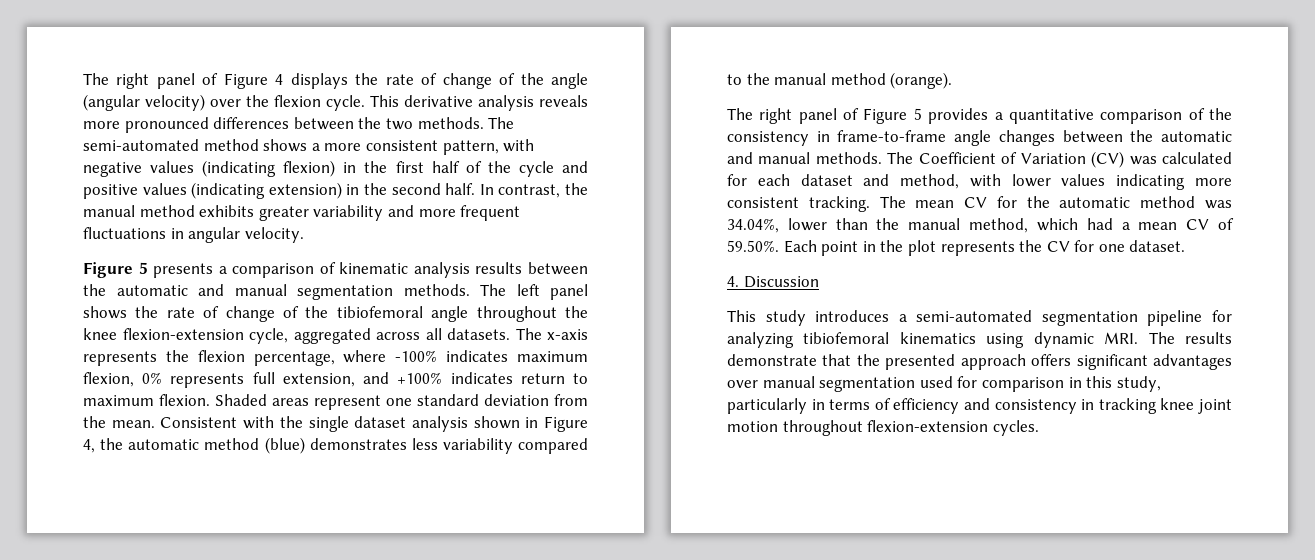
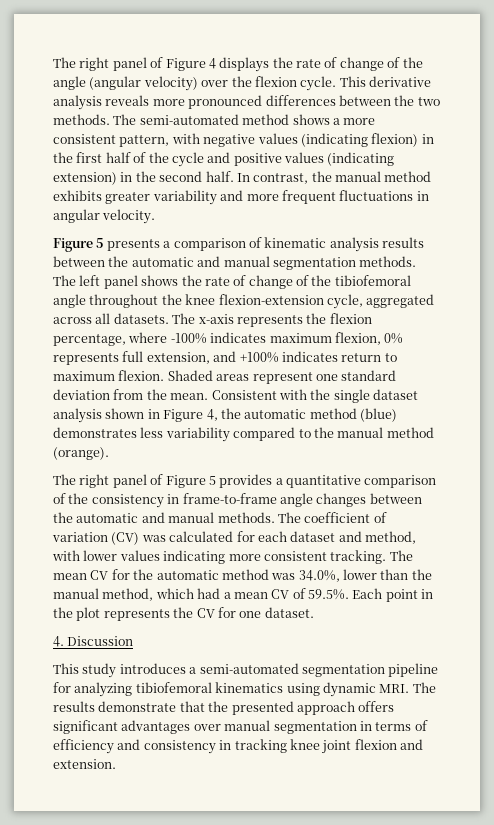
- The Coefficient of Variation (CV) was calculated for each dataset and method, with lower values indicating more consistent tracking.
+ The coefficient of variation (CV) was calculated for each dataset and method, with lower values indicating more consistent tracking.
- The mean CV for the automatic method was 34.04%, lower than the manual method, which had a mean CV of 59.50%. Each point in the plot represents the CV for one dataset.
+ The mean CV for the automatic method was 34.0%, lower than the manual method, which had a mean CV of 59.5%. Each point in the plot represents the CV for one dataset.
- This study introduces a semi-automated segmentation pipeline for analyzing tibiofemoral kinematics using dynamic MRI. The results demonstrate that the presented approach offers significant advantages over manual segmentation used for comparison in this study, particularly in terms of efficiency and consistency in tracking knee joint motion throughout flexion-extension cycles.
+ This study introduces a semi-automated segmentation pipeline for analyzing tibiofemoral kinematics using dynamic MRI. The results demonstrate that the presented approach offers significant advantages over manual segmentation in terms of efficiency and consistency in tracking knee joint flexion and extension.

